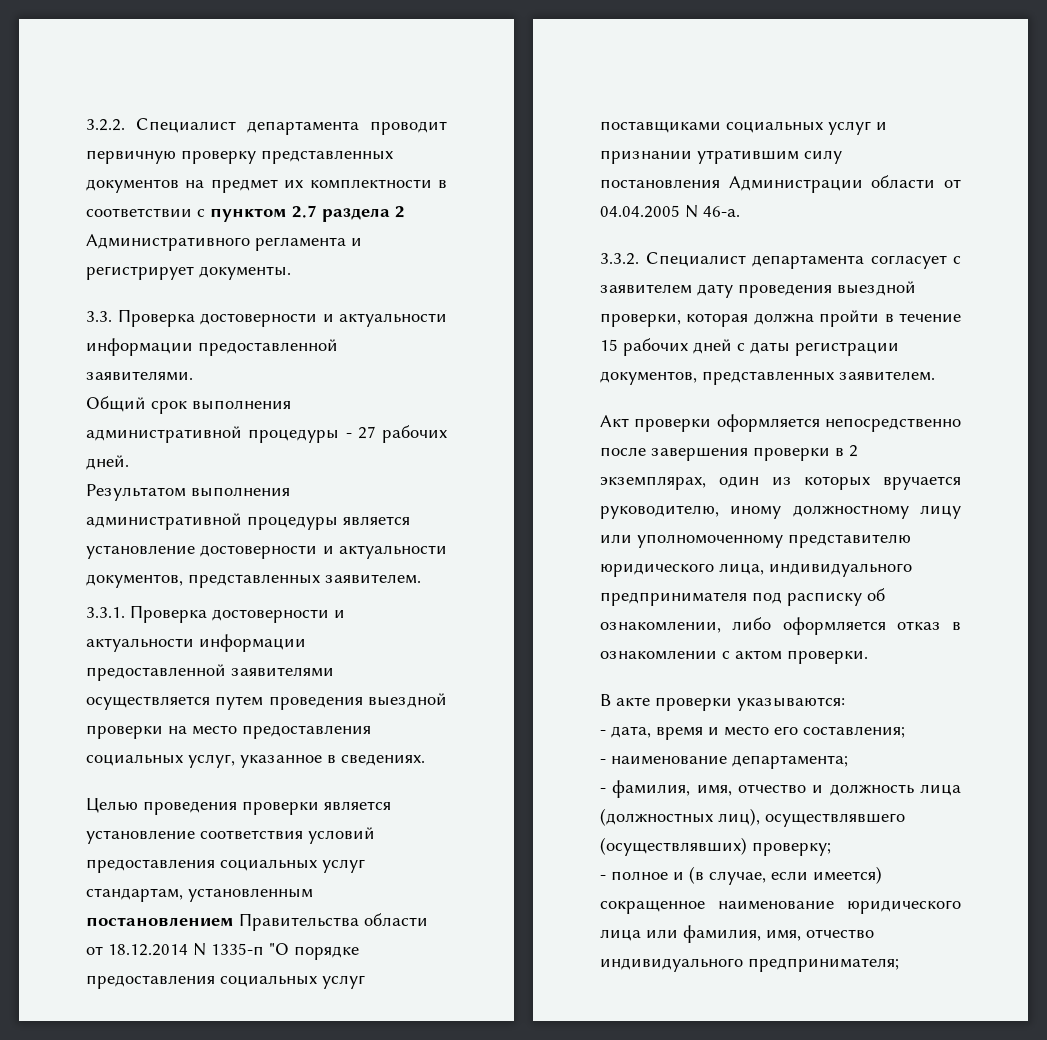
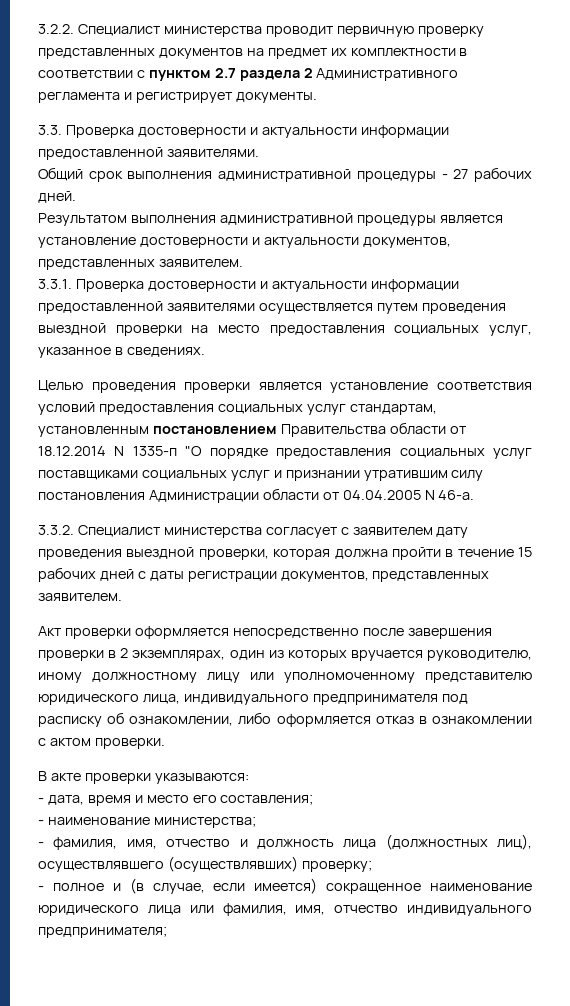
- 3.2.2. Специалист департамента проводит первичную проверку представленных документов на предмет их комплектности в соответствии с пунктом 2.7 раздела 2 Административного регламента и регистрирует документы.
+ 3.2.2. Специалист министерства проводит первичную проверку представленных документов на предмет их комплектности в соответствии с пунктом 2.7 раздела 2 Административного регламента и регистрирует документы.
- 3.3.2. Специалист департамента согласует с заявителем дату проведения выездной проверки, которая должна пройти в течение 15 рабочих дней с даты регистрации документов, представленных заявителем.
+ 3.3.2. Специалист министерства согласует с заявителем дату проведения выездной проверки, которая должна пройти в течение 15 рабочих дней с даты регистрации документов, представленных заявителем.
- - наименование департамента;
+ - наименование министерства;

